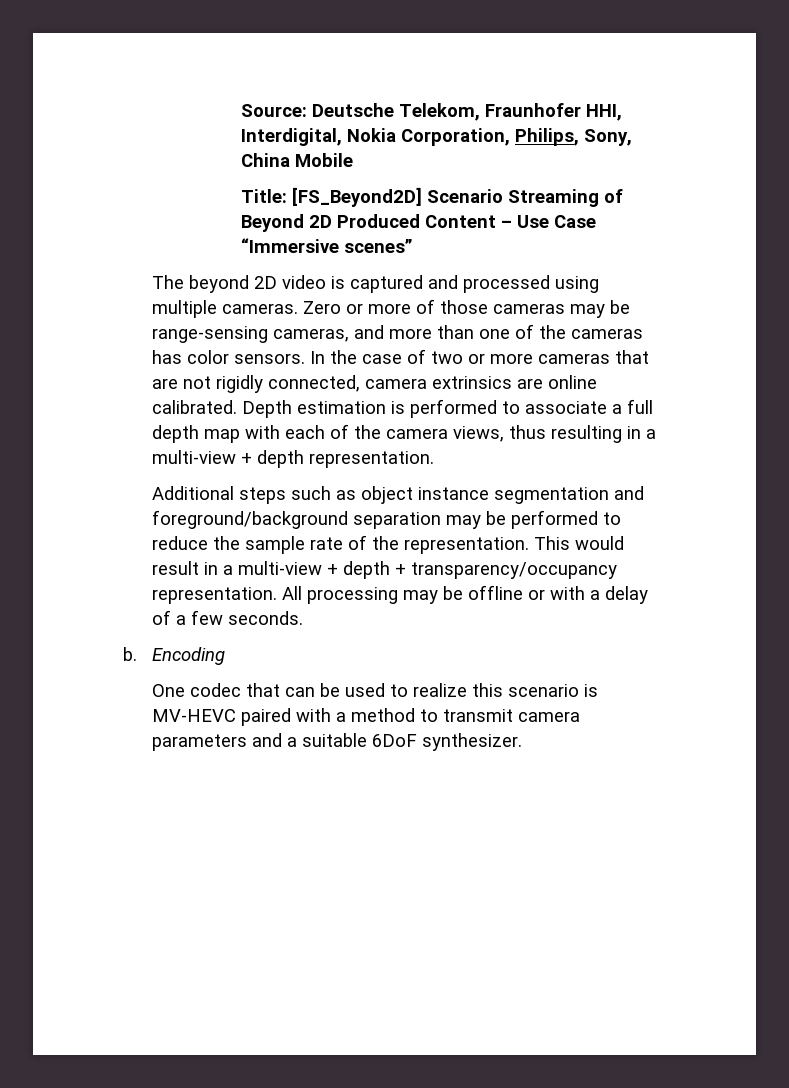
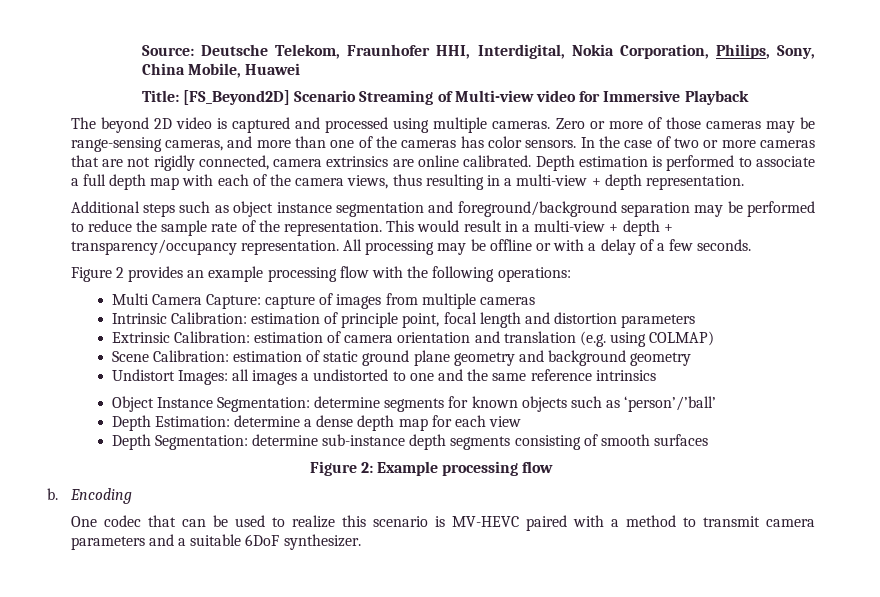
- Source: Deutsche Telekom, Fraunhofer HHI, Interdigital, Nokia Corporation, Philips, Sony, China Mobile
+ Source: Deutsche Telekom, Fraunhofer HHI, Interdigital, Nokia Corporation, Philips, Sony, China Mobile, Huawei
- Title: [FS_Beyond2D] Scenario Streaming of Beyond 2D Produced Content – Use Case “Immersive scenes”
+ Title: [FS_Beyond2D] Scenario Streaming of Multi-view video for Immersive Playback
+ Figure 2 provides an example processing flow with the following operations:
+ Multi Camera Capture: capture of images from multiple cameras
+ Intrinsic Calibration: estimation of principle point, focal length and distortion parameters
+ Extrinsic Calibration: estimation of camera orientation and translation (e.g. using COLMAP)
+ Scene Calibration: estimation of static ground plane geometry and background geometry
+ Undistort Images: all images a undistorted to one and the same reference intrinsics
+ Object Instance Segmentation: determine segments for known objects such as ‘person’/’ball’
+ Depth Estimation: determine a dense depth map for each view
+ Depth Segmentation: determine sub-instance depth segments consisting of smooth surfaces
+ Figure 2: Example processing flow

